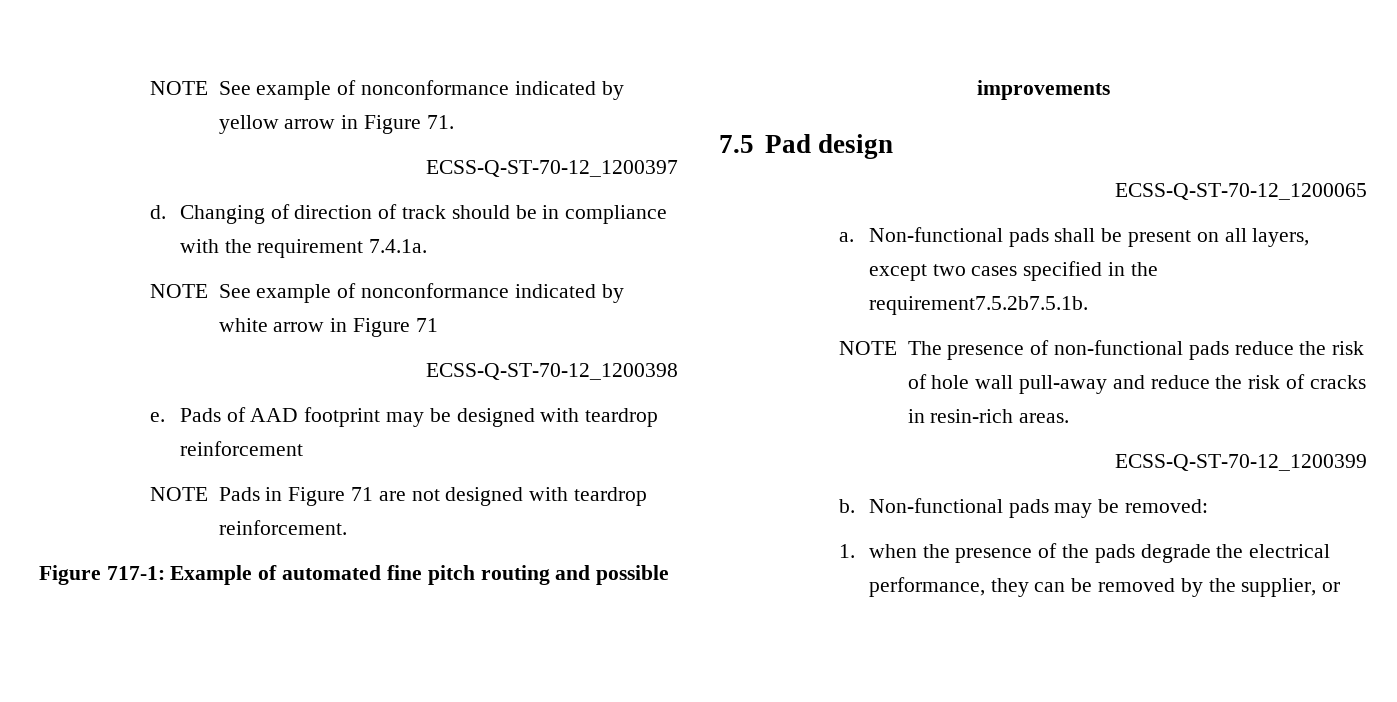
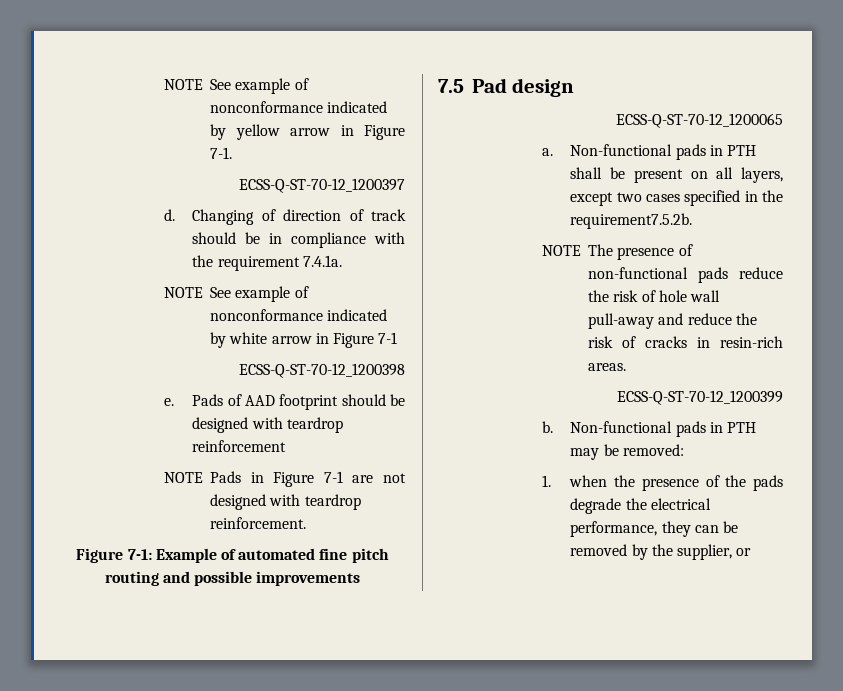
- NOTE See example of nonconformance indicated by yellow arrow in Figure 71.
+ NOTE See example of nonconformance indicated by yellow arrow in Figure 7-1.
- NOTE See example of nonconformance indicated by white arrow in Figure 71
+ NOTE See example of nonconformance indicated by white arrow in Figure 7-1
- Pads of AAD footprint may be designed with teardrop reinforcement
+ Pads of AAD footprint should be designed with teardrop reinforcement
- NOTE Pads in Figure 71 are not designed with teardrop reinforcement.
+ NOTE Pads in Figure 7-1 are not designed with teardrop reinforcement.
- Figure 717-1: Example of automated fine pitch routing and possible improvements
+ Figure 7-1: Example of automated fine pitch routing and possible improvements
- Non-functional pads shall be present on all layers, except two cases specified in the requirement7.5.2b7.5.1b.
+ Non-functional pads in PTH shall be present on all layers, except two cases specified in the requirement7.5.2b.
- Non-functional pads may be removed:
+ Non-functional pads in PTH may be removed:

